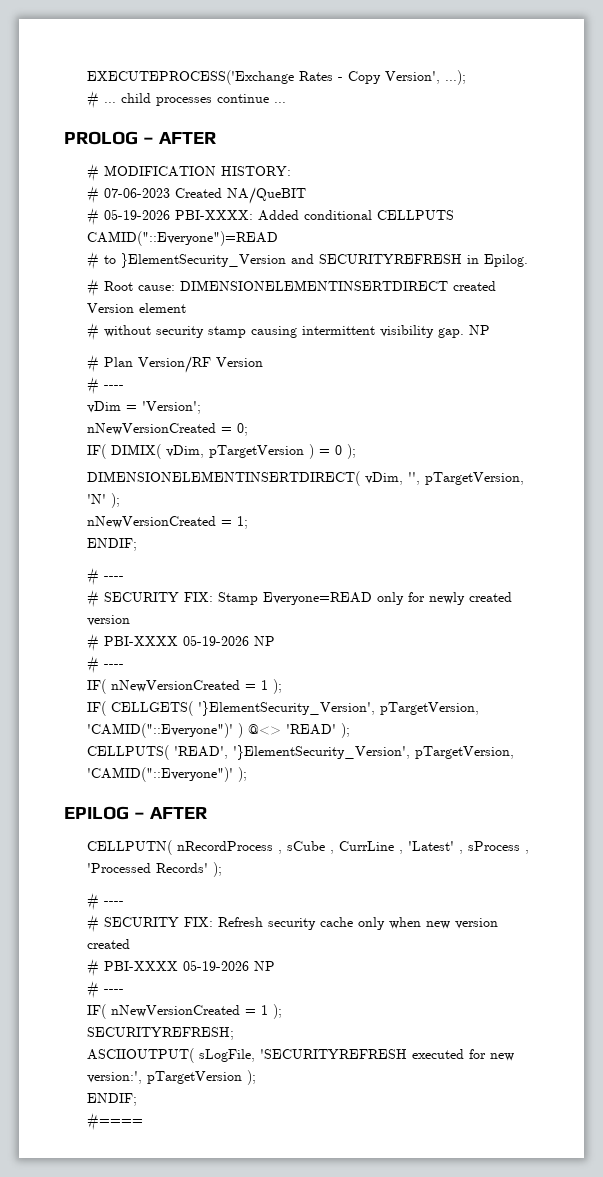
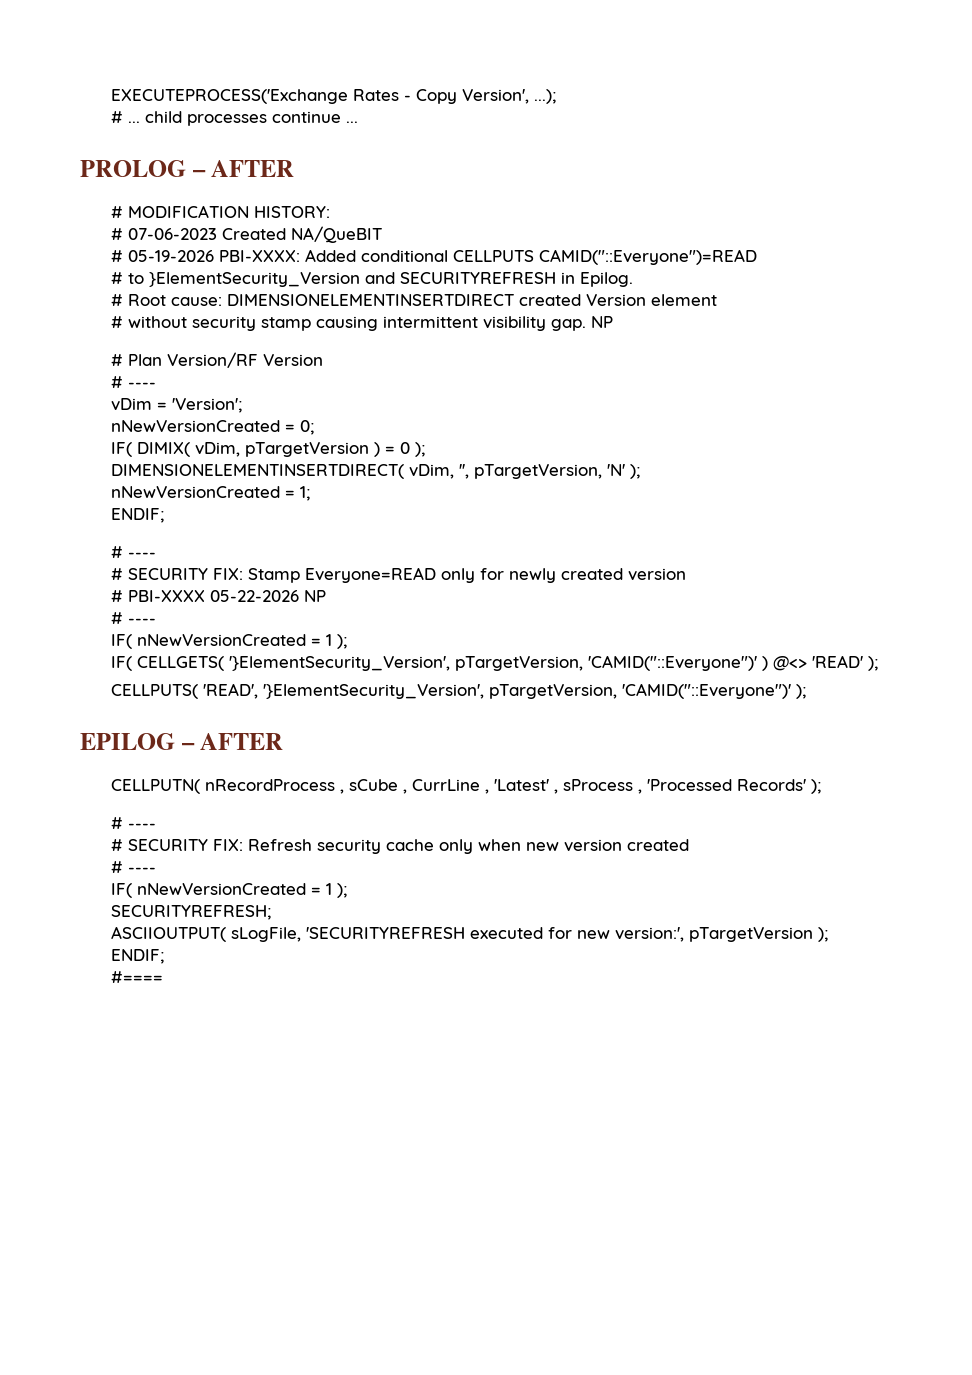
  # SECURITY FIX: Stamp Everyone=READ only for newly created version
- # PBI-XXXX 05-19-2026 NP
+ # PBI-XXXX 05-22-2026 NP
  # SECURITY FIX: Refresh security cache only when new version created
- # PBI-XXXX 05-19-2026 NP

